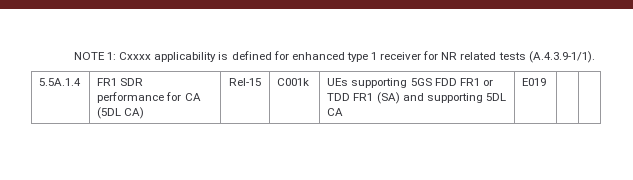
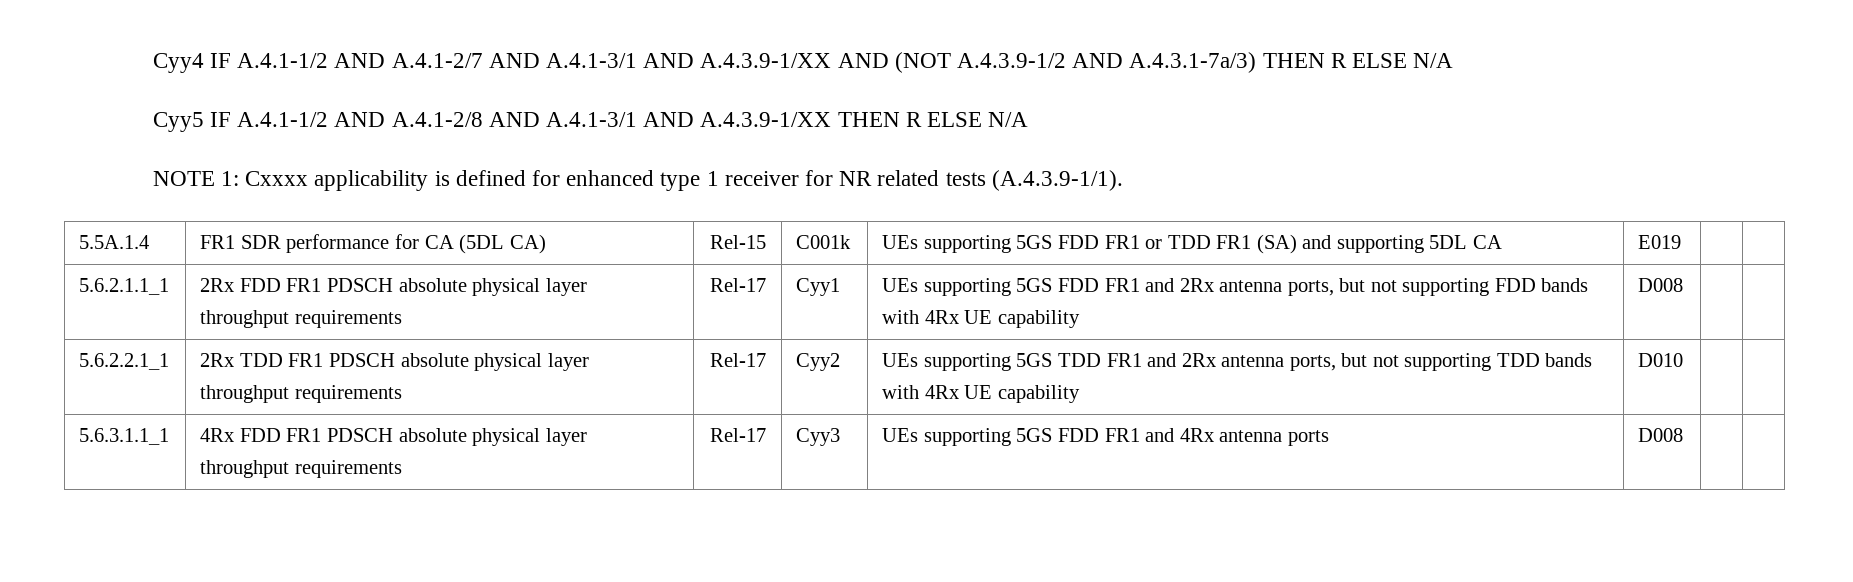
+ Cyy4 IF A.4.1-1/2 AND A.4.1-2/7 AND A.4.1-3/1 AND A.4.3.9-1/XX AND (NOT A.4.3.9-1/2 AND A.4.3.1-7a/3) THEN R ELSE N/A
+ Cyy5 IF A.4.1-1/2 AND A.4.1-2/8 AND A.4.1-3/1 AND A.4.3.9-1/XX THEN R ELSE N/A
+ 5.6.2.1.1_1 | 2Rx FDD FR1 PDSCH absolute physical layer throughput requirements | Rel-17 | Cyy1 | UEs supporting 5GS FDD FR1 and 2Rx antenna ports, but not supporting FDD bands with 4Rx UE capability | D008 | |
+ 5.6.2.2.1_1 | 2Rx TDD FR1 PDSCH absolute physical layer throughput requirements | Rel-17 | Cyy2 | UEs supporting 5GS TDD FR1 and 2Rx antenna ports, but not supporting TDD bands with 4Rx UE capability | D010 | |
+ 5.6.3.1.1_1 | 4Rx FDD FR1 PDSCH absolute physical layer throughput requirements | Rel-17 | Cyy3 | UEs supporting 5GS FDD FR1 and 4Rx antenna ports | D008 | |

